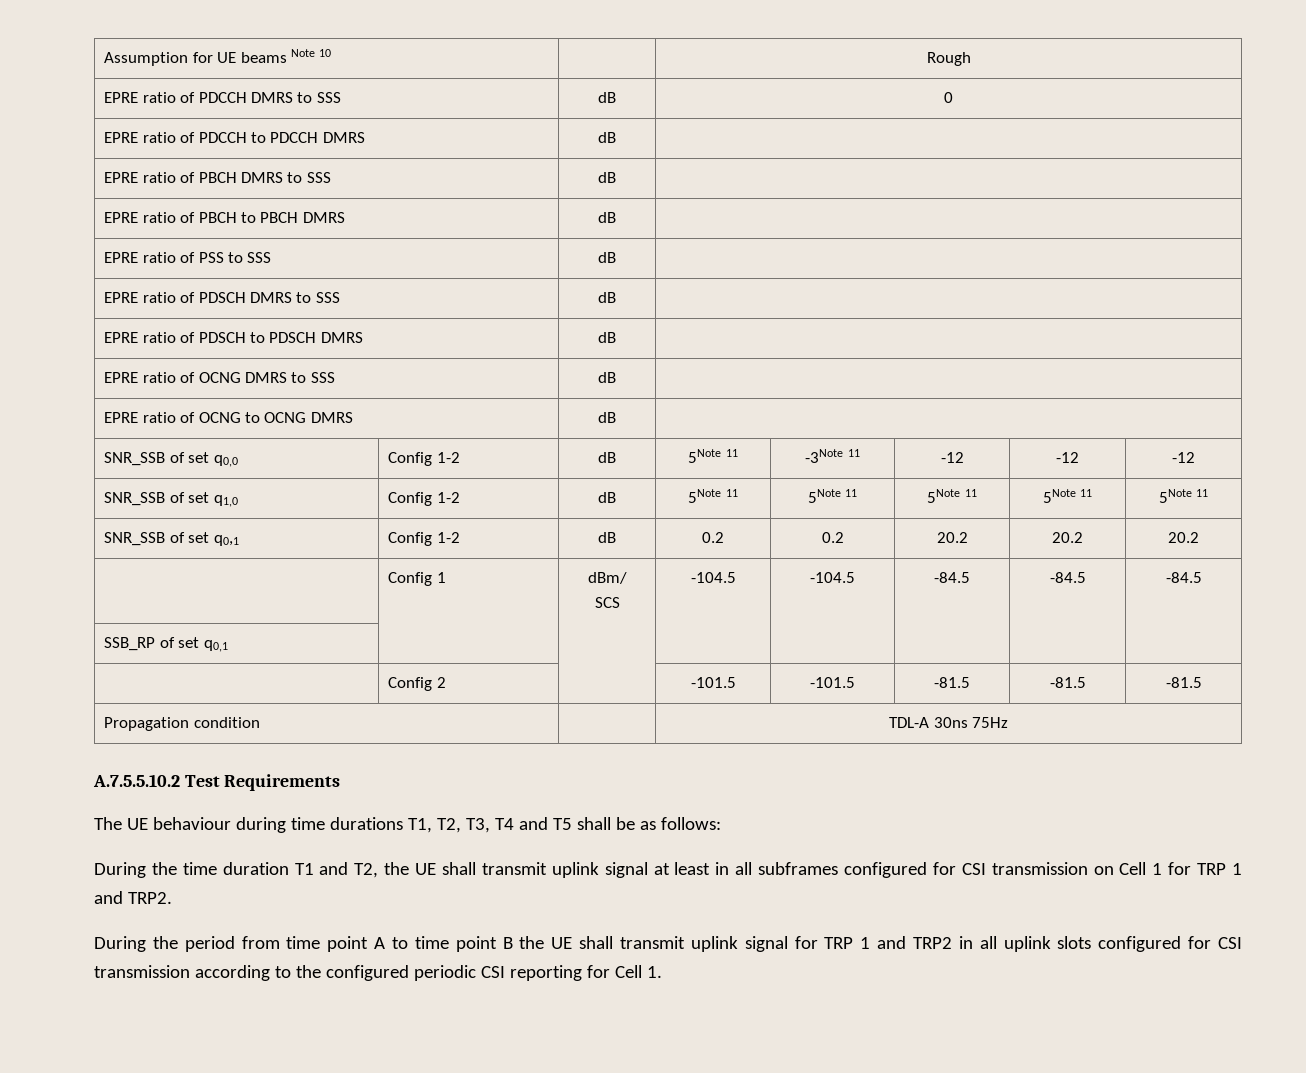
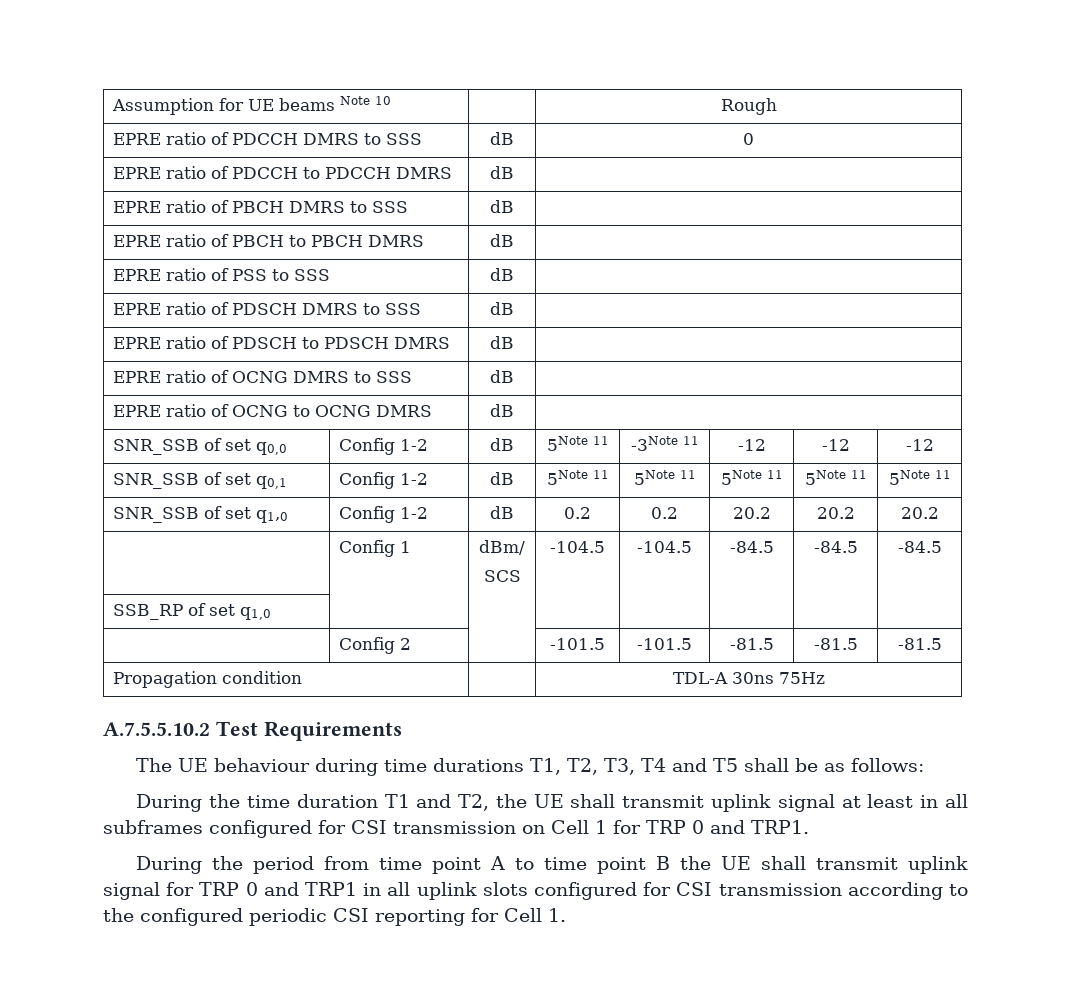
- SNR_SSB of set q1,0 | Config 1-2 | dB | 5Note 11 | 5Note 11 | 5Note 11 | 5Note 11 | 5Note 11
+ SNR_SSB of set q0,1 | Config 1-2 | dB | 5Note 11 | 5Note 11 | 5Note 11 | 5Note 11 | 5Note 11
- SNR_SSB of set q0,1 | Config 1-2 | dB | 0.2 | 0.2 | 20.2 | 20.2 | 20.2
+ SNR_SSB of set q1,0 | Config 1-2 | dB | 0.2 | 0.2 | 20.2 | 20.2 | 20.2
- SSB_RP of set q0,1 | | | | | | |
+ SSB_RP of set q1,0 | | | | | | |
- During the time duration T1 and T2, the UE shall transmit uplink signal at least in all subframes configured for CSI transmission on Cell 1 for TRP 1 and TRP2.
+ During the time duration T1 and T2, the UE shall transmit uplink signal at least in all subframes configured for CSI transmission on Cell 1 for TRP 0 and TRP1.
- During the period from time point A to time point B the UE shall transmit uplink signal for TRP 1 and TRP2 in all uplink slots configured for CSI transmission according to the configured periodic CSI reporting for Cell 1.
+ During the period from time point A to time point B the UE shall transmit uplink signal for TRP 0 and TRP1 in all uplink slots configured for CSI transmission according to the configured periodic CSI reporting for Cell 1.

